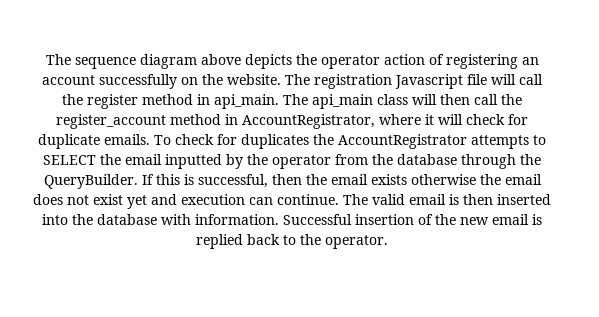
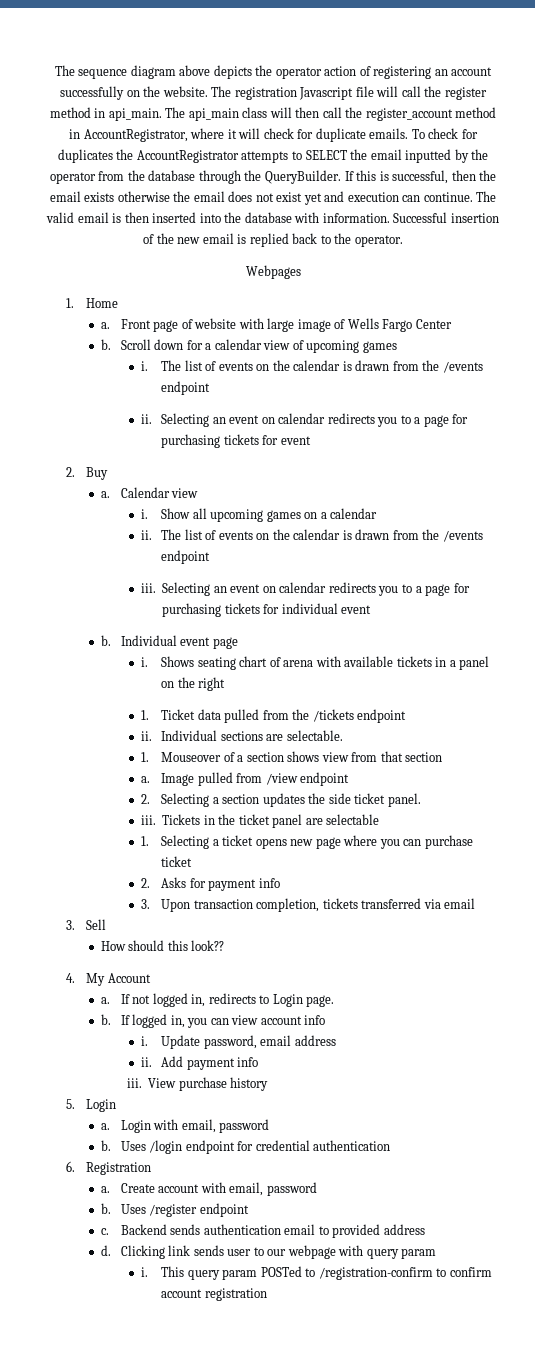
+ Webpages
+ 1. Home
+ a. Front page of website with large image of Wells Fargo Center
+ b. Scroll down for a calendar view of upcoming games
+ i. The list of events on the calendar is drawn from the /events endpoint
+ ii. Selecting an event on calendar redirects you to a page for purchasing tickets for event
+ 2. Buy
+ a. Calendar view
+ i. Show all upcoming games on a calendar
+ ii. The list of events on the calendar is drawn from the /events endpoint
+ iii. Selecting an event on calendar redirects you to a page for purchasing tickets for individual event
+ b. Individual event page
+ i. Shows seating chart of arena with available tickets in a panel on the right
+ 1. Ticket data pulled from the /tickets endpoint
+ ii. Individual sections are selectable.
+ 1. Mouseover of a section shows view from that section
+ a. Image pulled from /view endpoint
+ 2. Selecting a section updates the side ticket panel.
+ iii. Tickets in the ticket panel are selectable
+ 1. Selecting a ticket opens new page where you can purchase ticket
+ 2. Asks for payment info
+ 3. Upon transaction completion, tickets transferred via email
+ 3. Sell
+ How should this look??
+ 4. My Account
+ a. If not logged in, redirects to Login page.
+ b. If logged in, you can view account info
+ i. Update password, email address
+ ii. Add payment info
+ iii. View purchase history
+ 5. Login
+ a. Login with email, password
+ b. Uses /login endpoint for credential authentication
+ 6. Registration
+ a. Create account with email, password
+ b. Uses /register endpoint
+ c. Backend sends authentication email to provided address
+ d. Clicking link sends user to our webpage with query param
+ i. This query param POSTed to /registration-confirm to confirm account registration

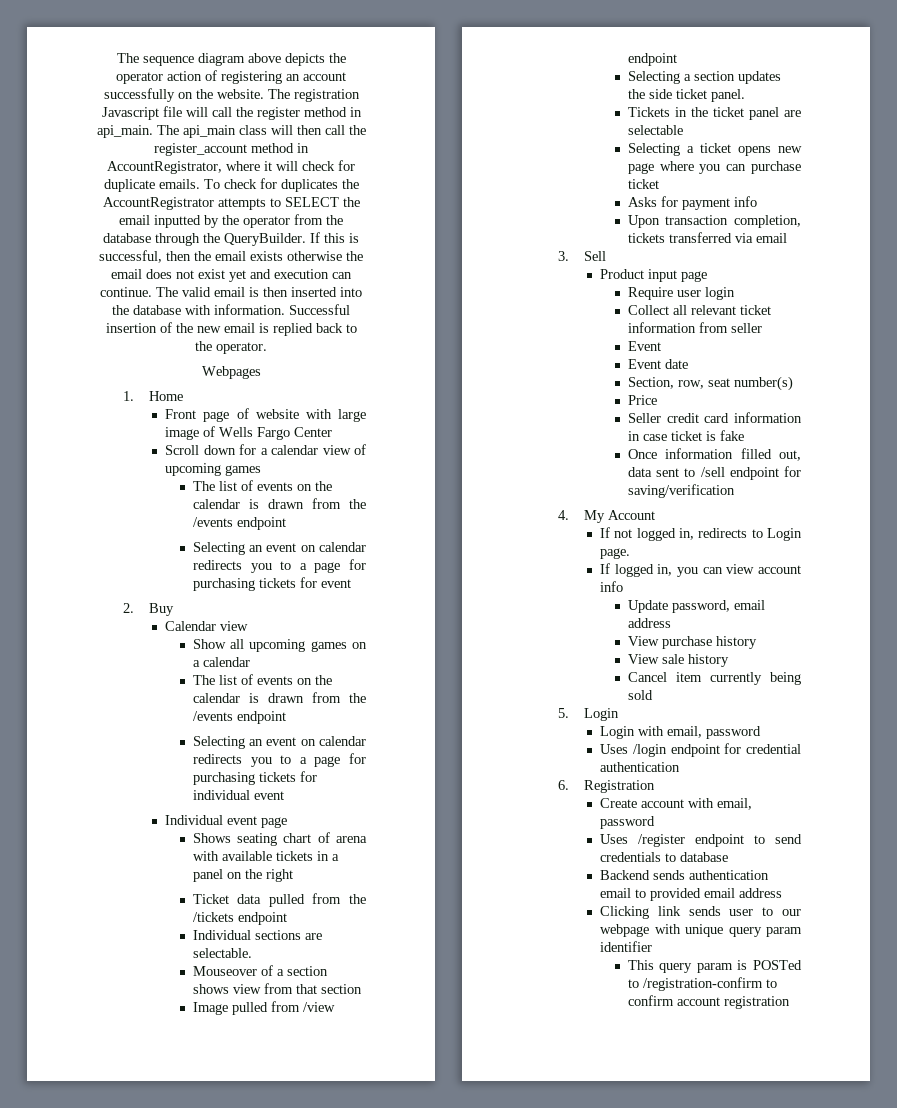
  1. Home
- a. Front page of website with large image of Wells Fargo Center
- b. Scroll down for a calendar view of upcoming games
- i. The list of events on the calendar is drawn from the /events endpoint
- ii. Selecting an event on calendar redirects you to a page for purchasing tickets for event
+ Front page of website with large image of Wells Fargo Center
+ Scroll down for a calendar view of upcoming games
+ The list of events on the calendar is drawn from the /events endpoint
+ Selecting an event on calendar redirects you to a page for purchasing tickets for event
  2. Buy
- a. Calendar view
- i. Show all upcoming games on a calendar
- ii. The list of events on the calendar is drawn from the /events endpoint
- iii. Selecting an event on calendar redirects you to a page for purchasing tickets for individual event
- b. Individual event page
- i. Shows seating chart of arena with available tickets in a panel on the right
+ Calendar view
+ Show all upcoming games on a calendar
+ The list of events on the calendar is drawn from the /events endpoint
+ Selecting an event on calendar redirects you to a page for purchasing tickets for individual event
+ Individual event page
+ Shows seating chart of arena with available tickets in a panel on the right
- 1. Ticket data pulled from the /tickets endpoint
- ii. Individual sections are selectable.
+ Ticket data pulled from the /tickets endpoint
+ Individual sections are selectable.
- 1. Mouseover of a section shows view from that section
- a. Image pulled from /view endpoint
+ Mouseover of a section shows view from that section
+ Image pulled from /view endpoint
- 2. Selecting a section updates the side ticket panel.
- iii. Tickets in the ticket panel are selectable
+ Selecting a section updates the side ticket panel.
+ Tickets in the ticket panel are selectable
- 1. Selecting a ticket opens new page where you can purchase ticket
+ Selecting a ticket opens new page where you can purchase ticket
- 2. Asks for payment info
+ Asks for payment info
- 3. Upon transaction completion, tickets transferred via email
+ Upon transaction completion, tickets transferred via email
- How should this look??
+ Product input page
+ Require user login
+ Collect all relevant ticket information from seller
+ Event
+ Event date
+ Section, row, seat number(s)
+ Price
+ Seller credit card information in case ticket is fake
+ Once information filled out, data sent to /sell endpoint for saving/verification
  4. My Account
- a. If not logged in, redirects to Login page.
- b. If logged in, you can view account info
- i. Update password, email address
+ If not logged in, redirects to Login page.
+ If logged in, you can view account info
+ Update password, email address
- ii. Add payment info
- iii. View purchase history
+ View purchase history
+ View sale history
+ Cancel item currently being sold
  5. Login
- a. Login with email, password
- b. Uses /login endpoint for credential authentication
+ Login with email, password
+ Uses /login endpoint for credential authentication
  6. Registration
- a. Create account with email, password
- b. Uses /register endpoint
- c. Backend sends authentication email to provided address
- d. Clicking link sends user to our webpage with query param
- i. This query param POSTed to /registration-confirm to confirm account registration
+ Create account with email, password
+ Uses /register endpoint to send credentials to database
+ Backend sends authentication email to provided email address
+ Clicking link sends user to our webpage with unique query param identifier
+ This query param is POSTed to /registration-confirm to confirm account registration

